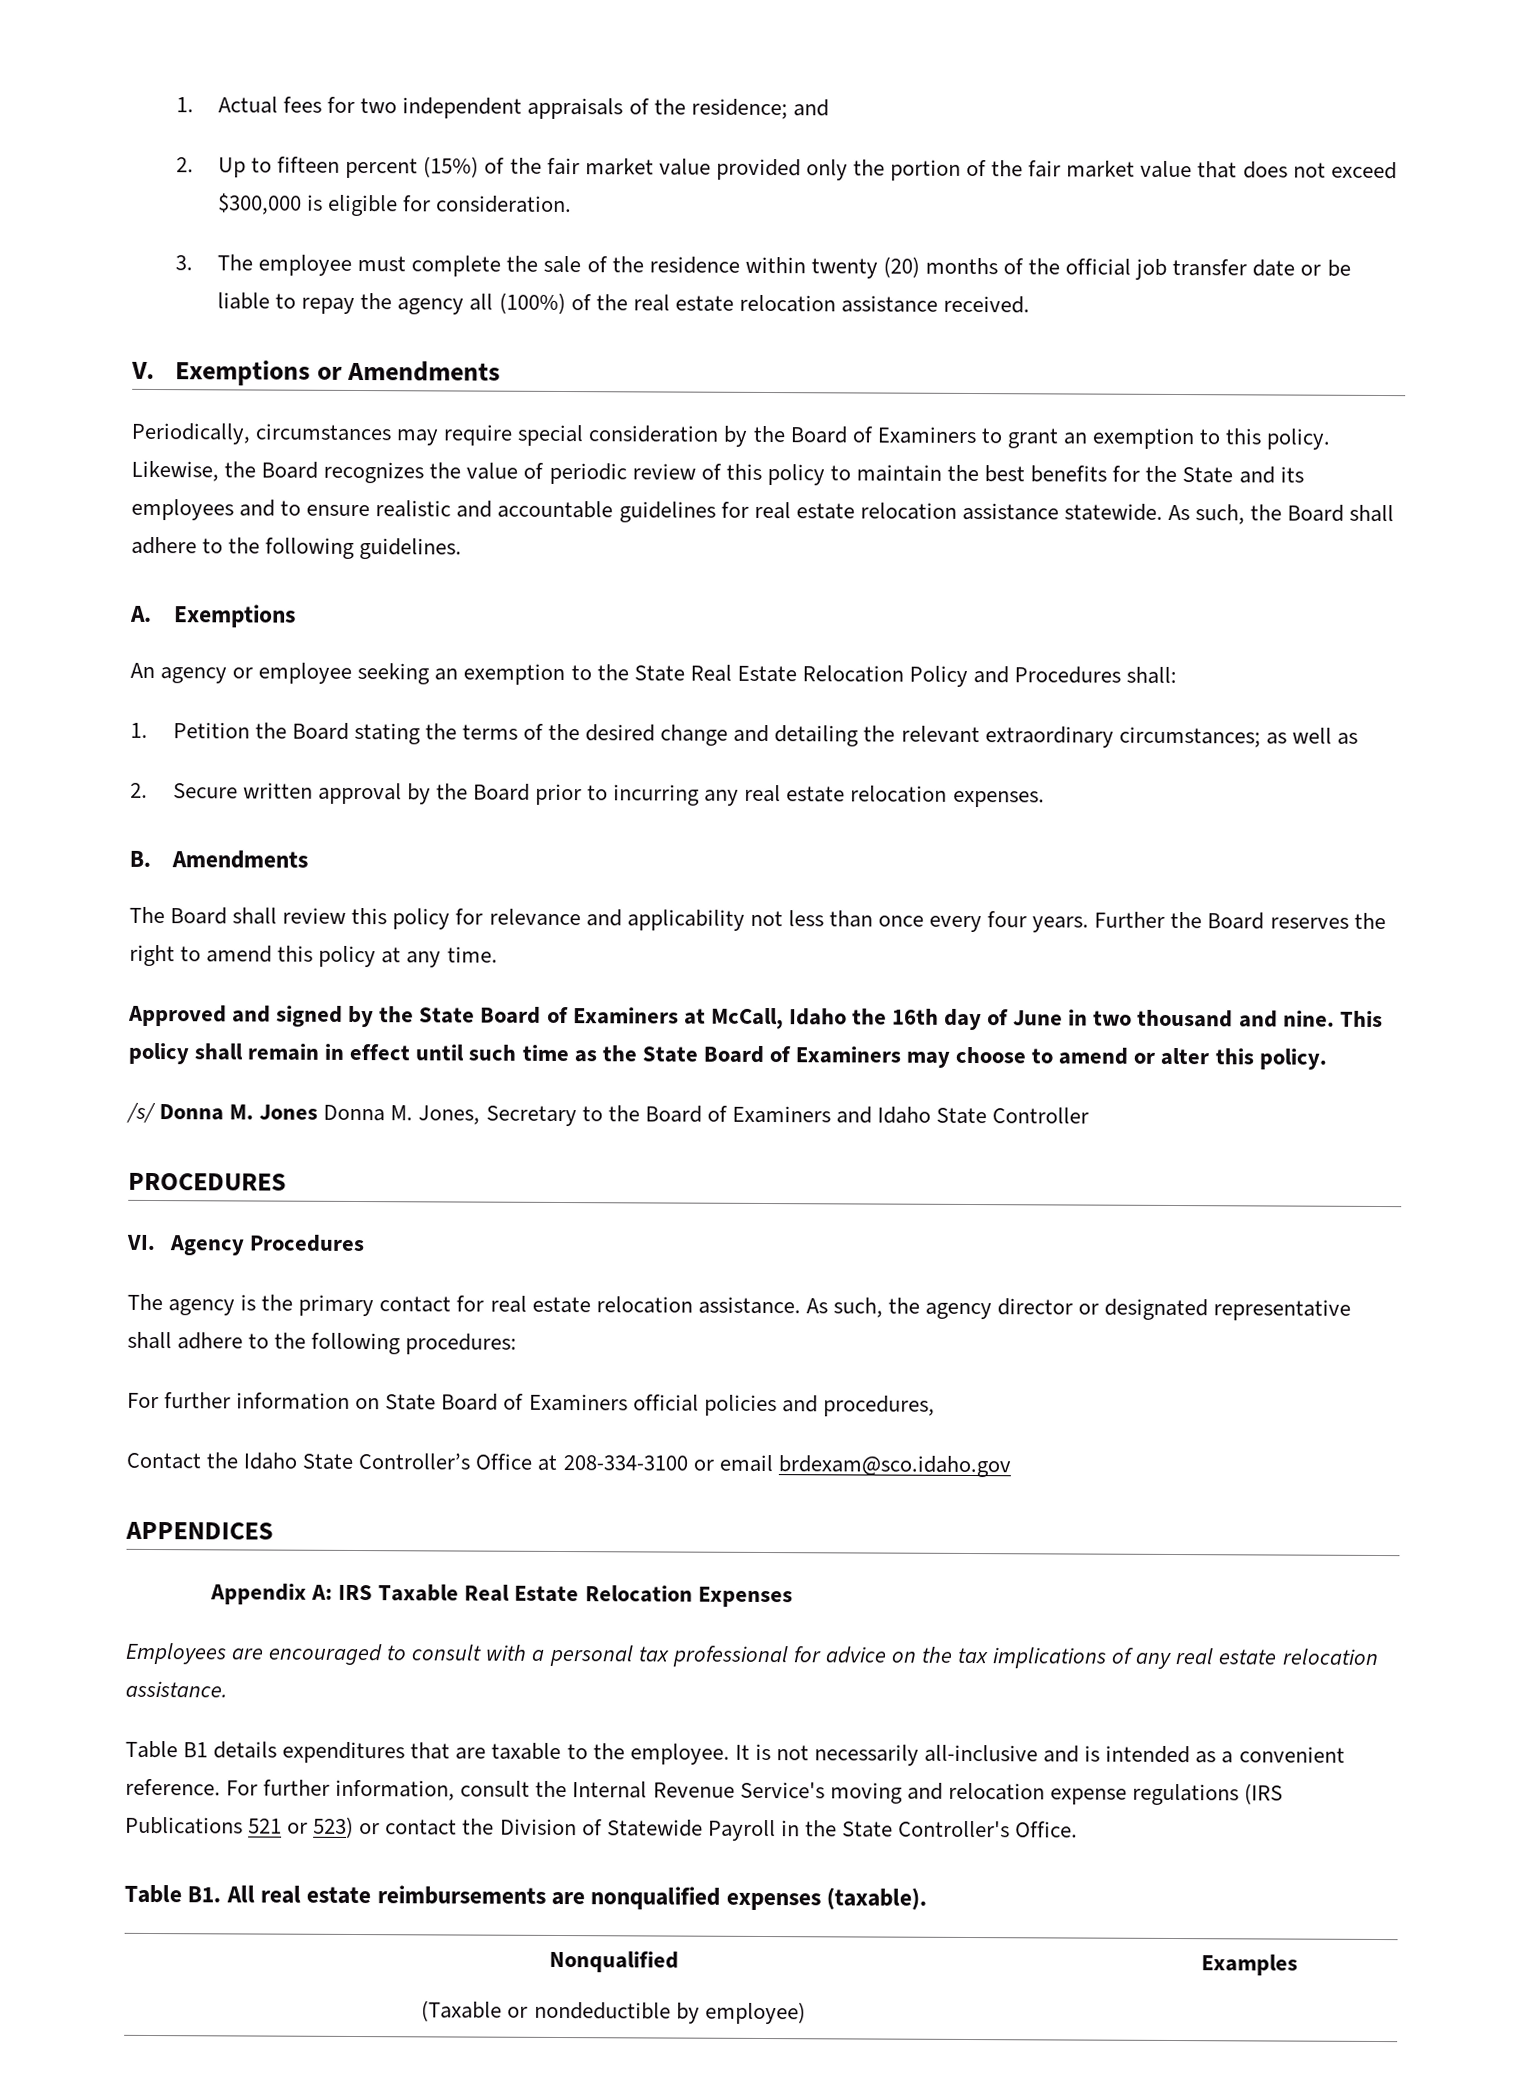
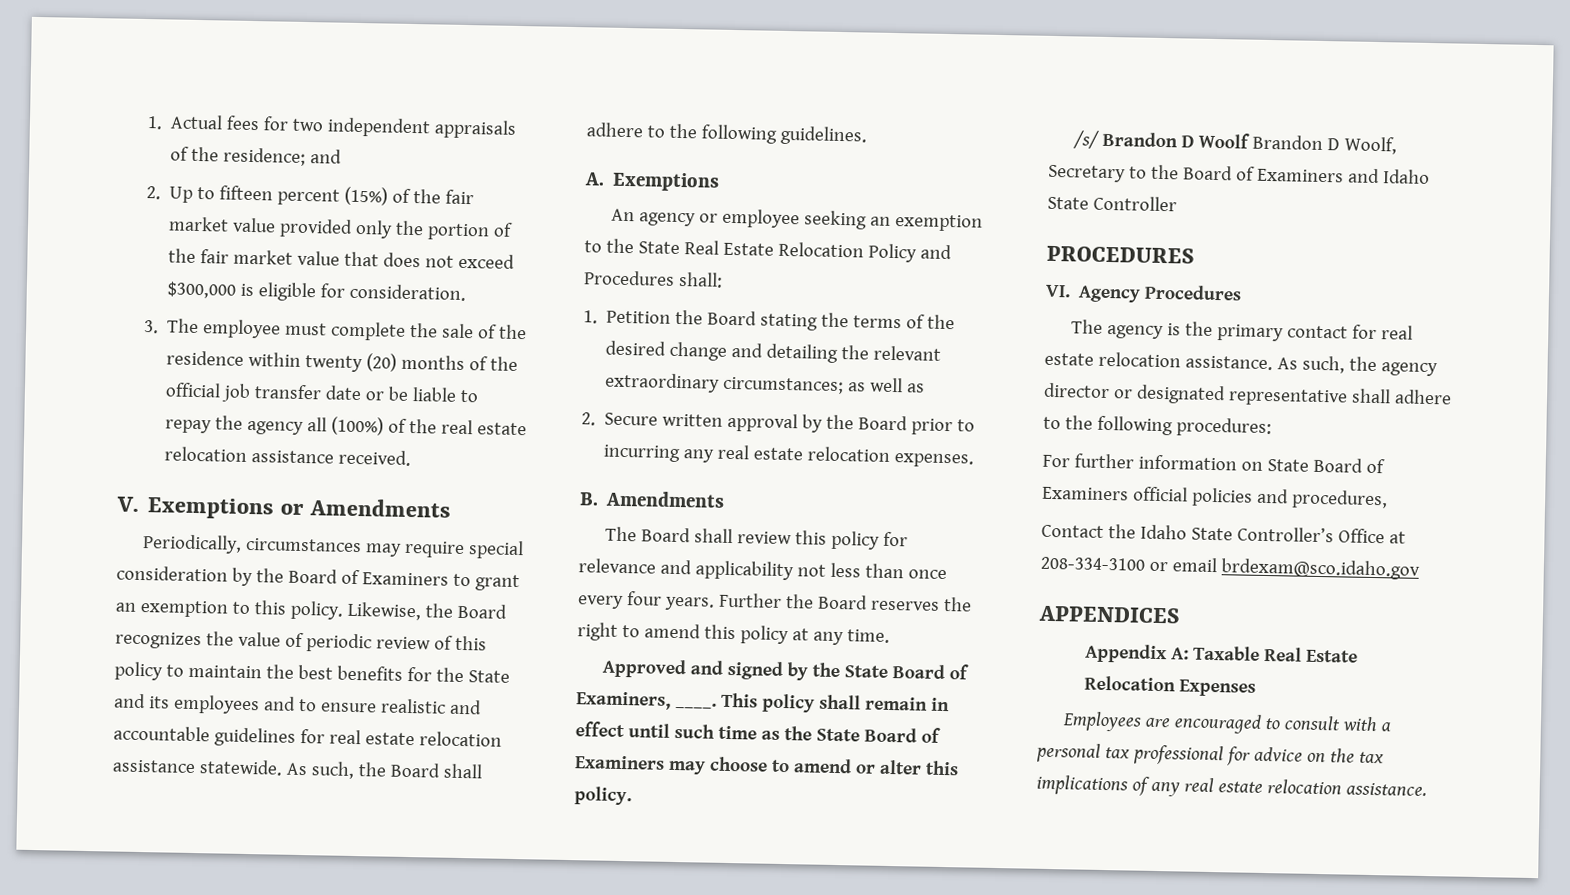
- Approved and signed by the State Board of Examiners at McCall, Idaho the 16th day of June in two thousand and nine.
+ Approved and signed by the State Board of Examiners, ____.
- /s/ Donna M. Jones Donna M. Jones, Secretary to the Board of Examiners and Idaho State Controller
+ /s/ Brandon D Woolf Brandon D Woolf, Secretary to the Board of Examiners and Idaho State Controller
- Appendix A: IRS Taxable Real Estate Relocation Expenses
+ Appendix A: Taxable Real Estate Relocation Expenses
- Table B1 details expenditures that are taxable to the employee. It is not necessarily all-inclusive and is intended as a convenient reference. For further information, consult the Internal Revenue Service's moving and relocation expense regulations (IRS Publications 521 or 523) or contact the Division of Statewide Payroll in the State Controller's Office.
- Table B1. All real estate reimbursements are nonqualified expenses (taxable).
- Nonqualified
- (Taxable or nondeductible by employee) | Examples

